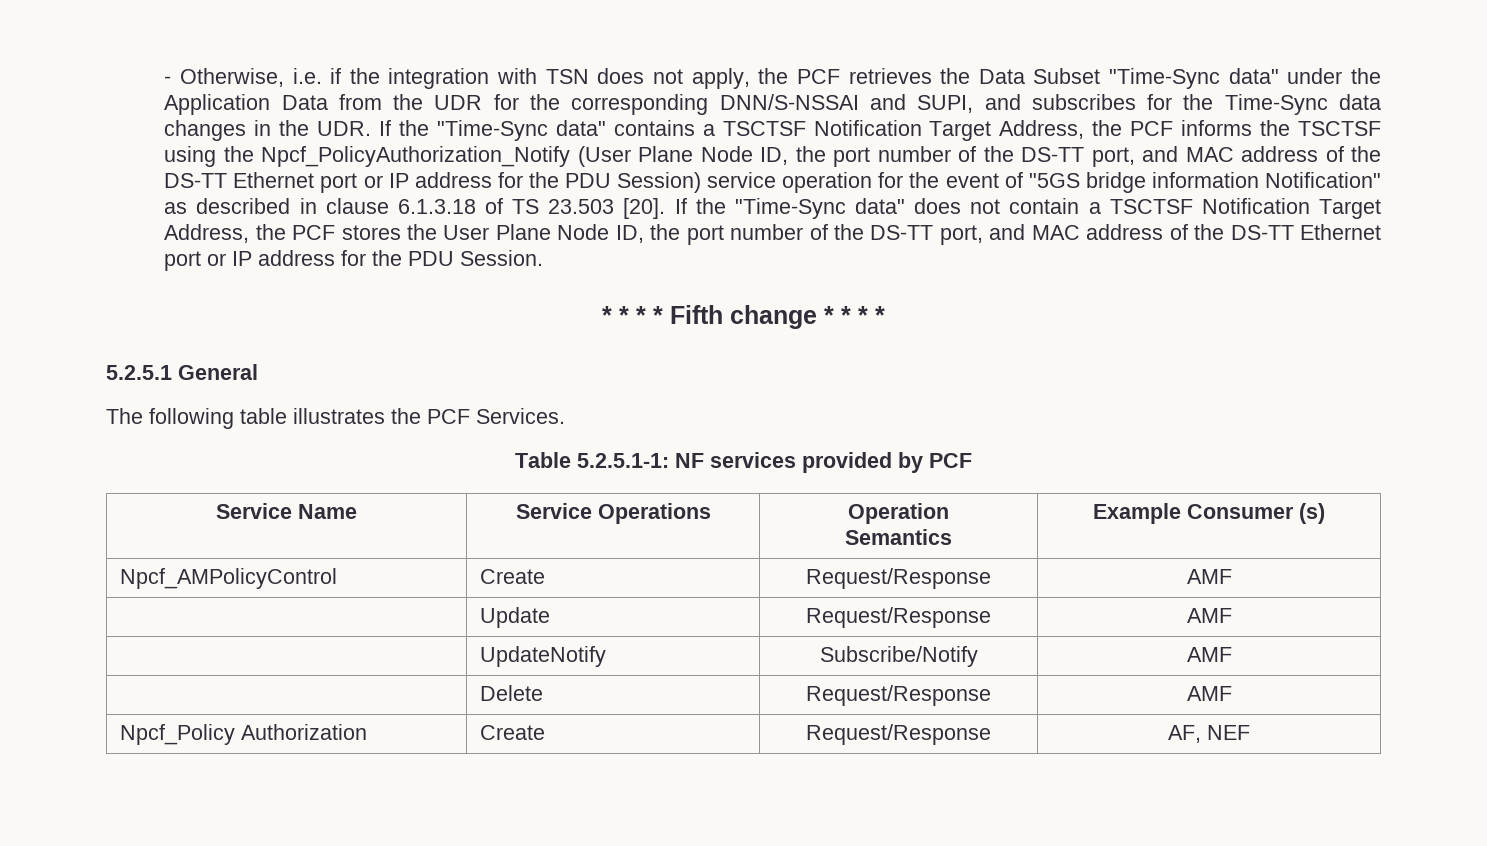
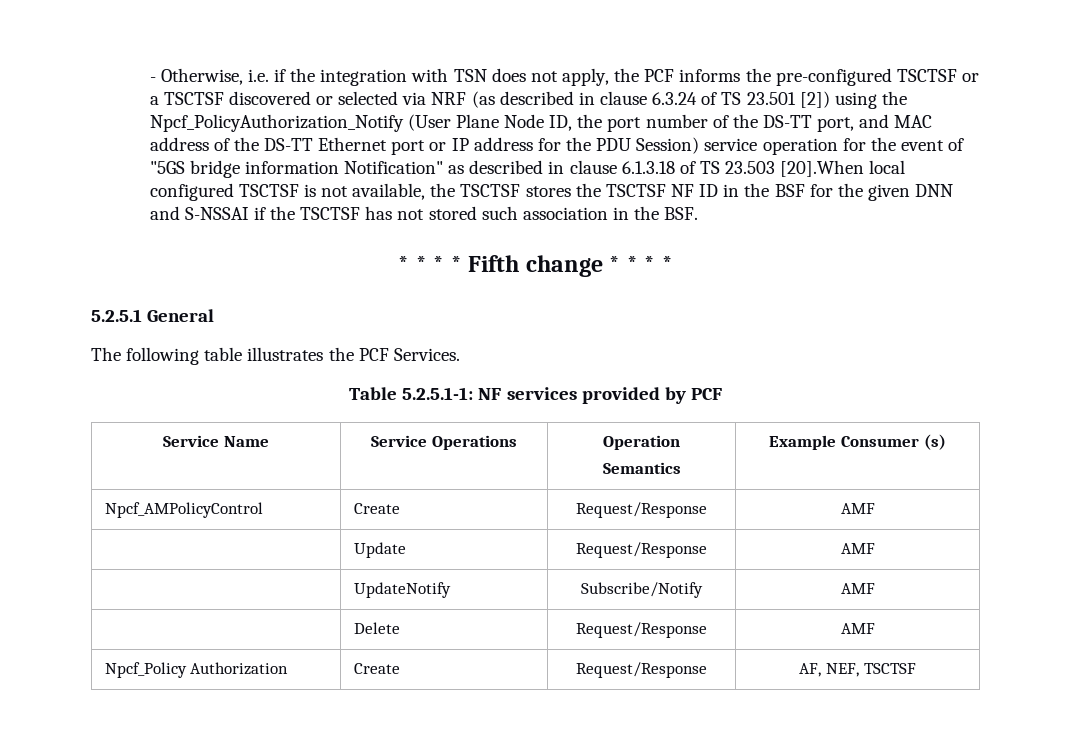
- - Otherwise, i.e. if the integration with TSN does not apply, the PCF retrieves the Data Subset "Time-Sync data" under the Application Data from the UDR for the corresponding DNN/S-NSSAI and SUPI, and subscribes for the Time-Sync data changes in the UDR. If the "Time-Sync data" contains a TSCTSF Notification Target Address, the PCF informs the TSCTSF using the Npcf_PolicyAuthorization_Notify (User Plane Node ID, the port number of the DS-TT port, and MAC address of the DS-TT Ethernet port or IP address for the PDU Session) service operation for the event of "5GS bridge information Notification" as described in clause 6.1.3.18 of TS 23.503 [20]. If the "Time-Sync data" does not contain a TSCTSF Notification Target Address, the PCF stores the User Plane Node ID, the port number of the DS-TT port, and MAC address of the DS-TT Ethernet port or IP address for the PDU Session.
+ - Otherwise, i.e. if the integration with TSN does not apply, the PCF informs the pre-configured TSCTSF or a TSCTSF discovered or selected via NRF (as described in clause 6.3.24 of TS 23.501 [2]) using the Npcf_PolicyAuthorization_Notify (User Plane Node ID, the port number of the DS-TT port, and MAC address of the DS-TT Ethernet port or IP address for the PDU Session) service operation for the event of "5GS bridge information Notification" as described in clause 6.1.3.18 of TS 23.503 [20].When local configured TSCTSF is not available, the TSCTSF stores the TSCTSF NF ID in the BSF for the given DNN and S-NSSAI if the TSCTSF has not stored such association in the BSF.
- Npcf_Policy Authorization | Create | Request/Response | AF, NEF
+ Npcf_Policy Authorization | Create | Request/Response | AF, NEF, TSCTSF

